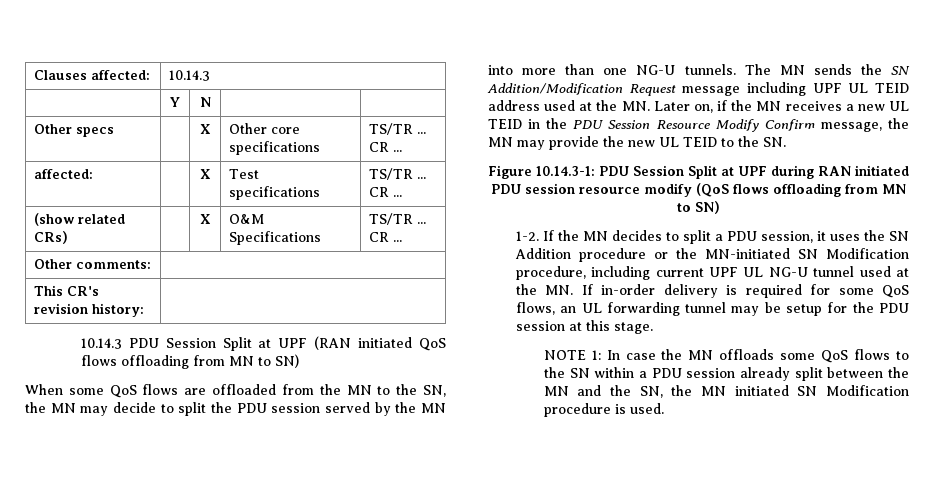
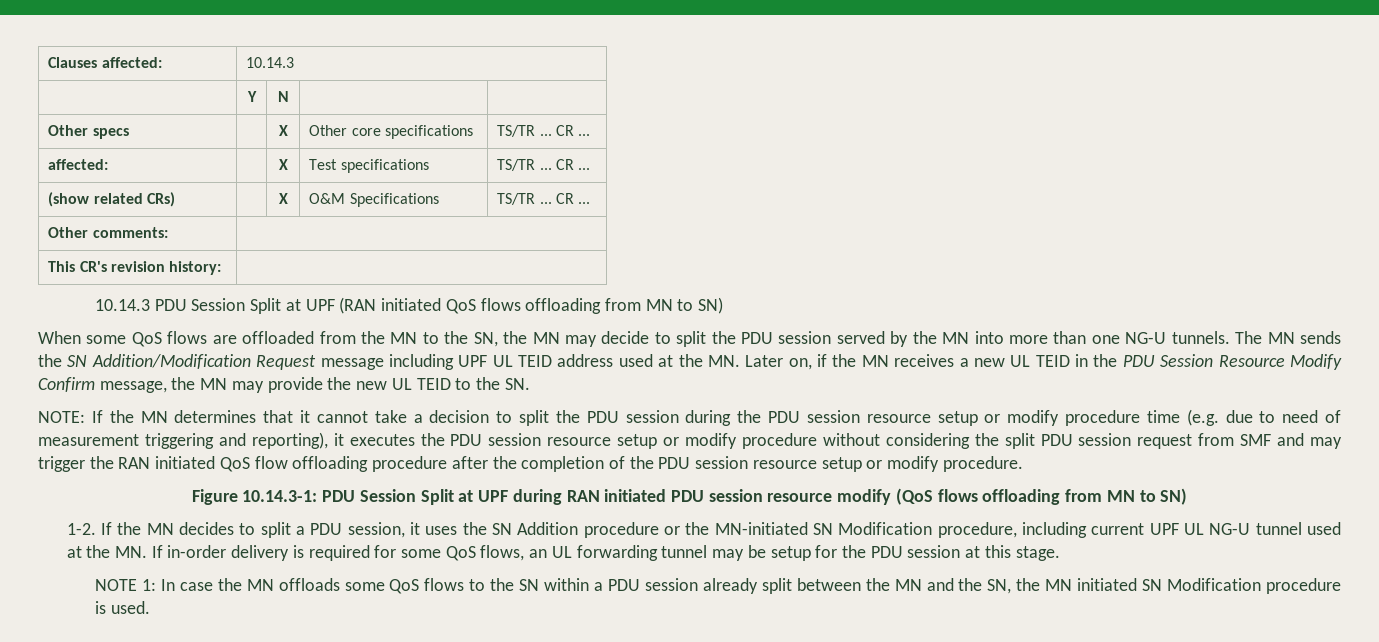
+ NOTE: If the MN determines that it cannot take a decision to split the PDU session during the PDU session resource setup or modify procedure time (e.g. due to need of measurement triggering and reporting), it executes the PDU session resource setup or modify procedure without considering the split PDU session request from SMF and may trigger the RAN initiated QoS flow offloading procedure after the completion of the PDU session resource setup or modify procedure.

